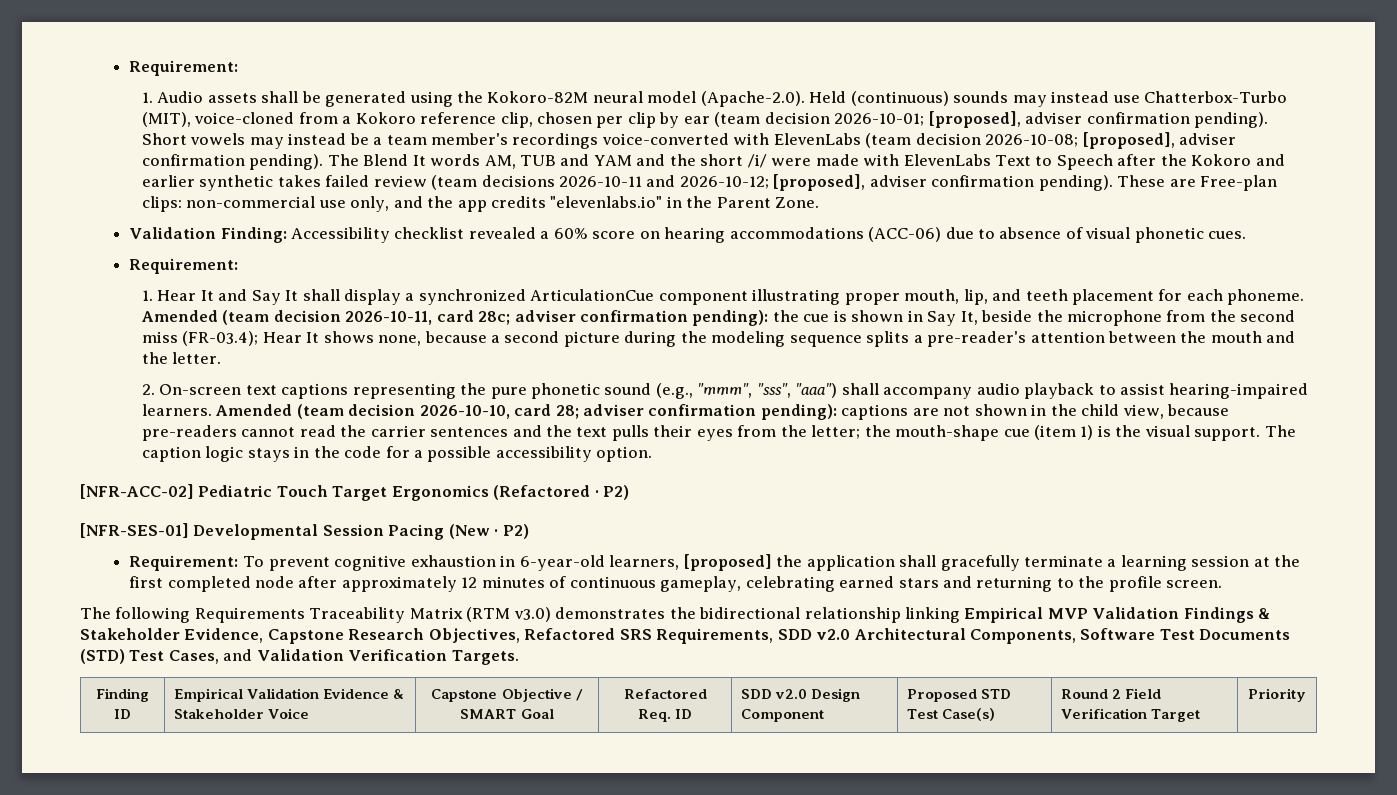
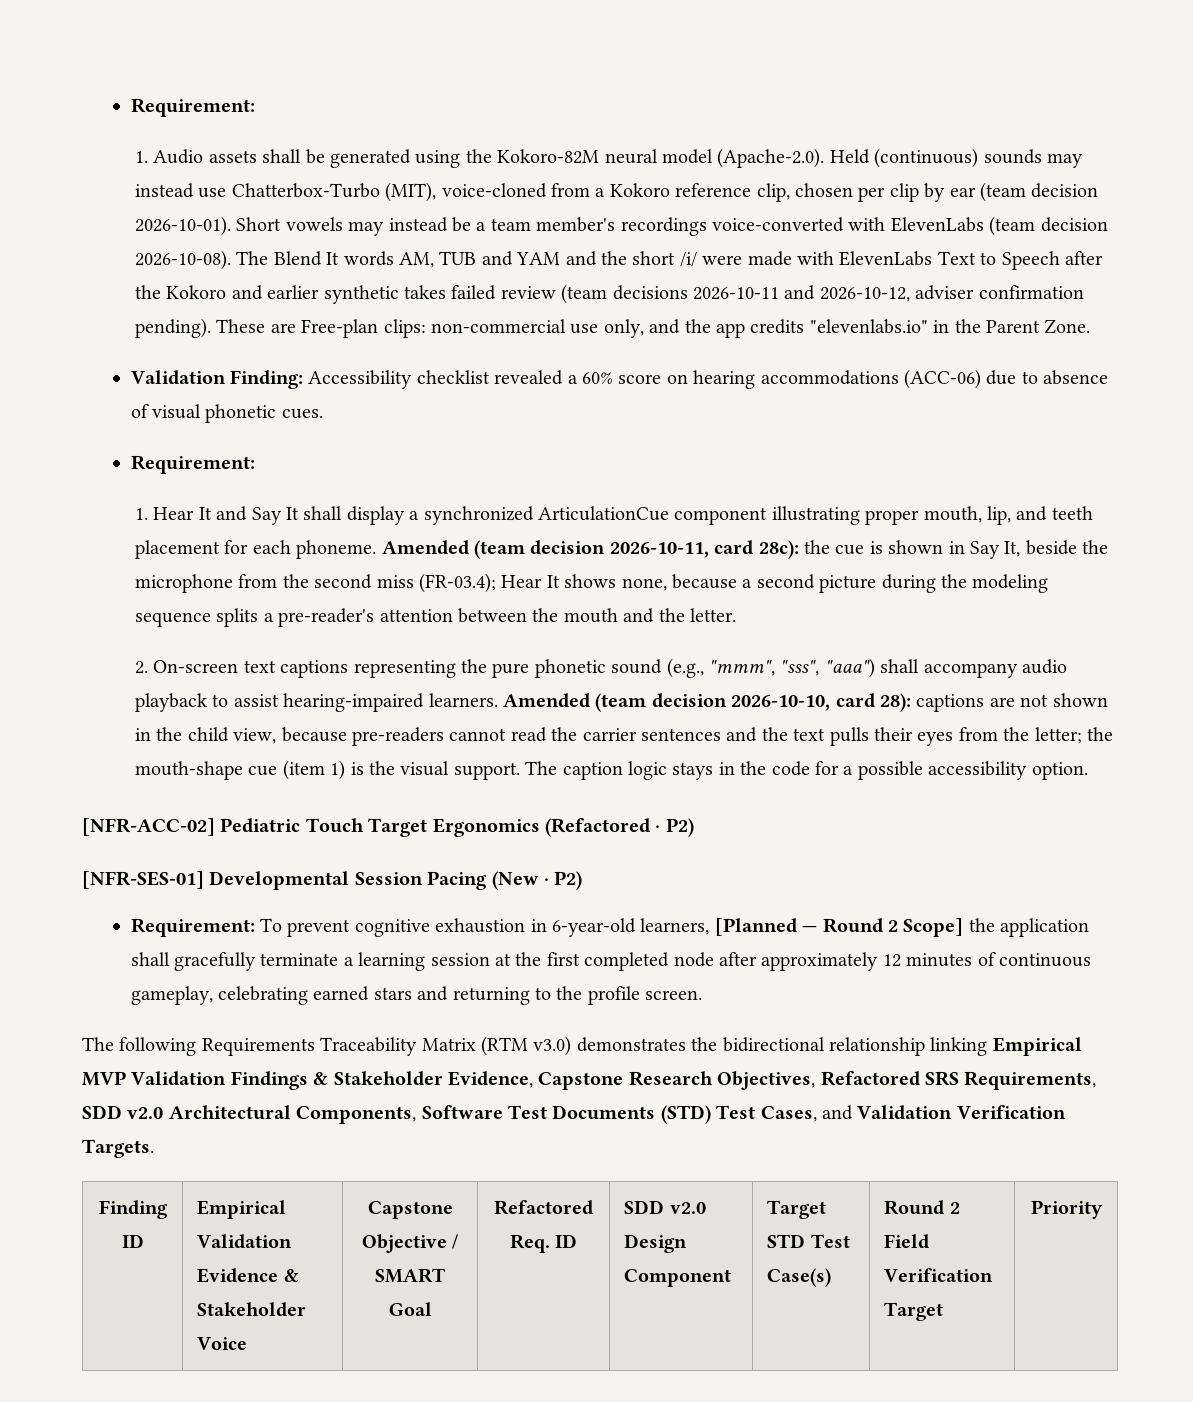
- 1. Audio assets shall be generated using the Kokoro-82M neural model (Apache-2.0). Held (continuous) sounds may instead use Chatterbox-Turbo (MIT), voice-cloned from a Kokoro reference clip, chosen per clip by ear (team decision 2026-10-01; [proposed], adviser confirmation pending).
+ 1. Audio assets shall be generated using the Kokoro-82M neural model (Apache-2.0). Held (continuous) sounds may instead use Chatterbox-Turbo (MIT), voice-cloned from a Kokoro reference clip, chosen per clip by ear (team decision 2026-10-01).
- Short vowels may instead be a team member's recordings voice-converted with ElevenLabs (team decision 2026-10-08; [proposed], adviser confirmation pending).
+ Short vowels may instead be a team member's recordings voice-converted with ElevenLabs (team decision 2026-10-08).
- The Blend It words AM, TUB and YAM and the short /i/ were made with ElevenLabs Text to Speech after the Kokoro and earlier synthetic takes failed review (team decisions 2026-10-11 and 2026-10-12; [proposed], adviser confirmation pending).
+ The Blend It words AM, TUB and YAM and the short /i/ were made with ElevenLabs Text to Speech after the Kokoro and earlier synthetic takes failed review (team decisions 2026-10-11 and 2026-10-12, adviser confirmation pending).
- Amended (team decision 2026-10-11, card 28c; adviser confirmation pending): the cue is shown in Say It, beside the microphone from the second miss (FR-03.4); Hear It shows none, because a second picture during the modeling sequence splits a pre-reader's attention between the mouth and the letter.
+ Amended (team decision 2026-10-11, card 28c): the cue is shown in Say It, beside the microphone from the second miss (FR-03.4); Hear It shows none, because a second picture during the modeling sequence splits a pre-reader's attention between the mouth and the letter.
- Amended (team decision 2026-10-10, card 28; adviser confirmation pending): captions are not shown in the child view, because pre-readers cannot read the carrier sentences and the text pulls their eyes from the letter; the mouth-shape cue (item 1) is the visual support.
+ Amended (team decision 2026-10-10, card 28): captions are not shown in the child view, because pre-readers cannot read the carrier sentences and the text pulls their eyes from the letter; the mouth-shape cue (item 1) is the visual support.
- Requirement: To prevent cognitive exhaustion in 6-year-old learners, [proposed] the application shall gracefully terminate a learning session at the first completed node after approximately 12 minutes of continuous gameplay, celebrating earned stars and returning to the profile screen.
+ Requirement: To prevent cognitive exhaustion in 6-year-old learners, [Planned — Round 2 Scope] the application shall gracefully terminate a learning session at the first completed node after approximately 12 minutes of continuous gameplay, celebrating earned stars and returning to the profile screen.
- Finding ID | Empirical Validation Evidence & Stakeholder Voice | Capstone Objective / SMART Goal | Refactored Req. ID | SDD v2.0 Design Component | Proposed STD Test Case(s) | Round 2 Field Verification Target | Priority
+ Finding ID | Empirical Validation Evidence & Stakeholder Voice | Capstone Objective / SMART Goal | Refactored Req. ID | SDD v2.0 Design Component | Target STD Test Case(s) | Round 2 Field Verification Target | Priority

